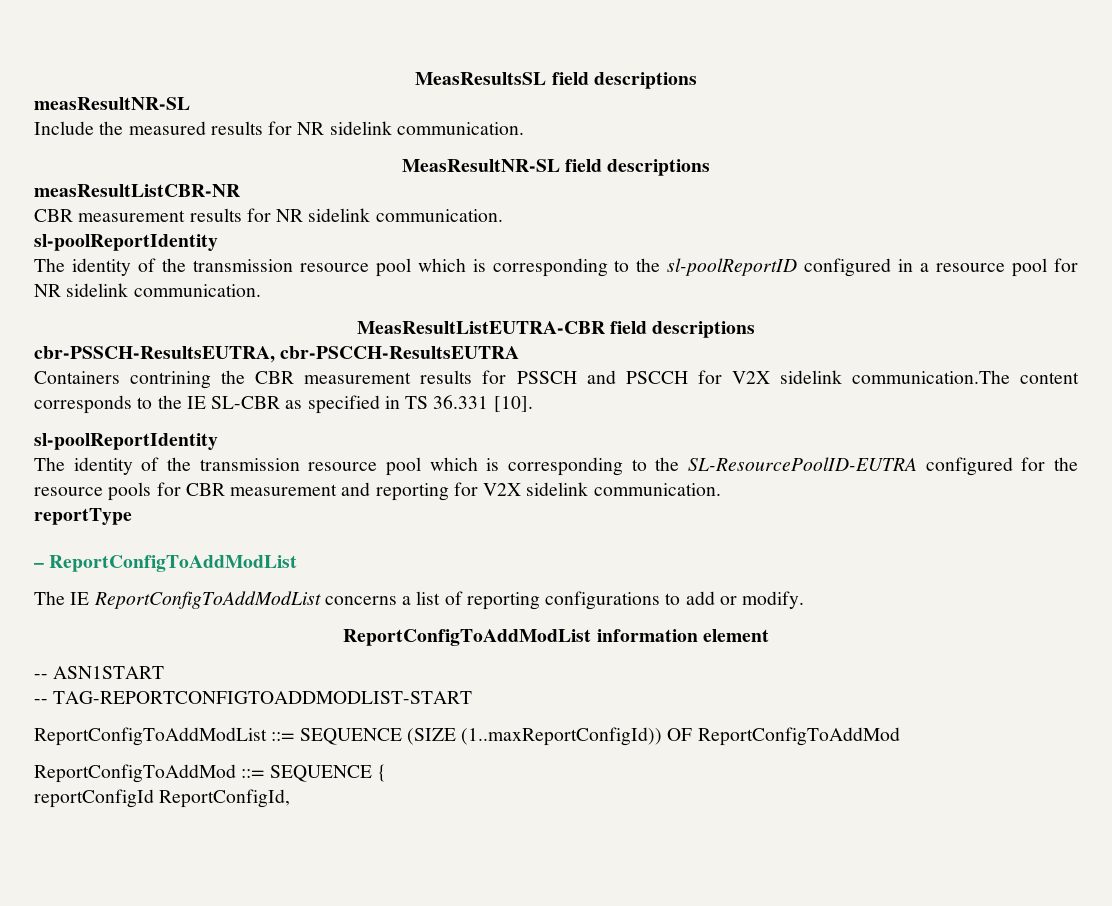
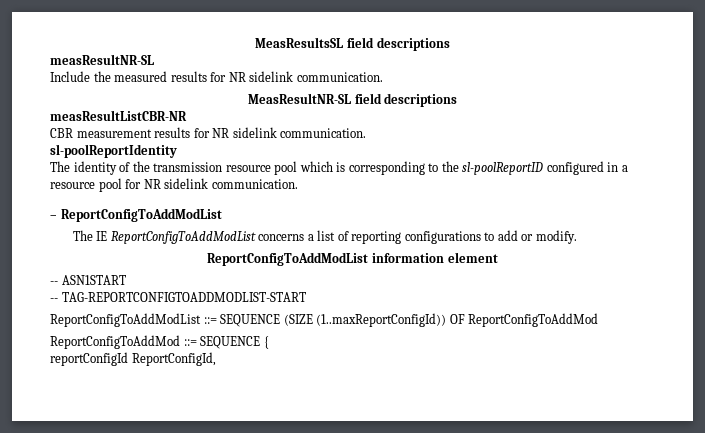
- MeasResultListEUTRA-CBR field descriptions
- cbr-PSSCH-ResultsEUTRA, cbr-PSCCH-ResultsEUTRA
- Containers contrining the CBR measurement results for PSSCH and PSCCH for V2X sidelink communication.The content corresponds to the IE SL-CBR as specified in TS 36.331 [10].
- sl-poolReportIdentity
- The identity of the transmission resource pool which is corresponding to the SL-ResourcePoolID-EUTRA configured for the resource pools for CBR measurement and reporting for V2X sidelink communication.
- reportType

